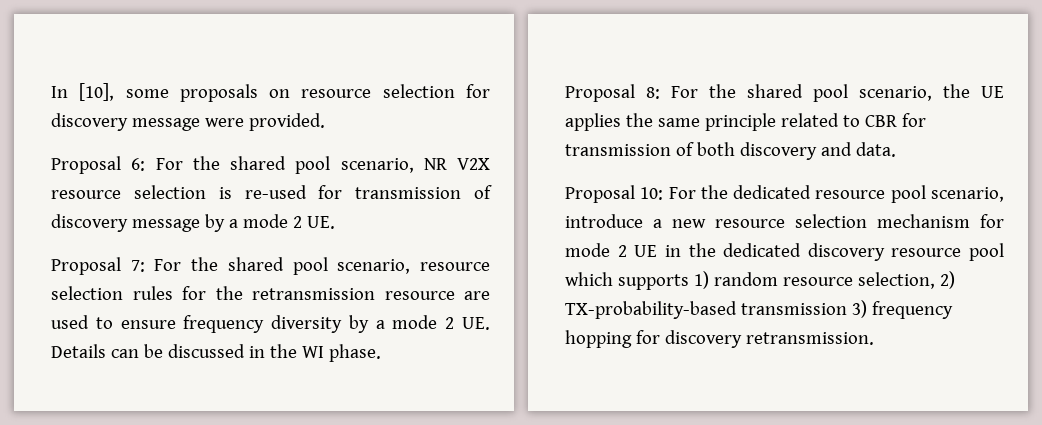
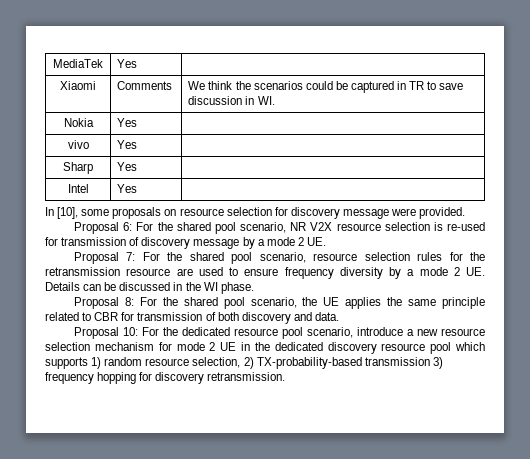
+ MediaTek | Yes |
+ Xiaomi | Comments | We think the scenarios could be captured in TR to save discussion in WI.
+ Nokia | Yes |
+ vivo | Yes |
+ Sharp | Yes |
+ Intel | Yes |

